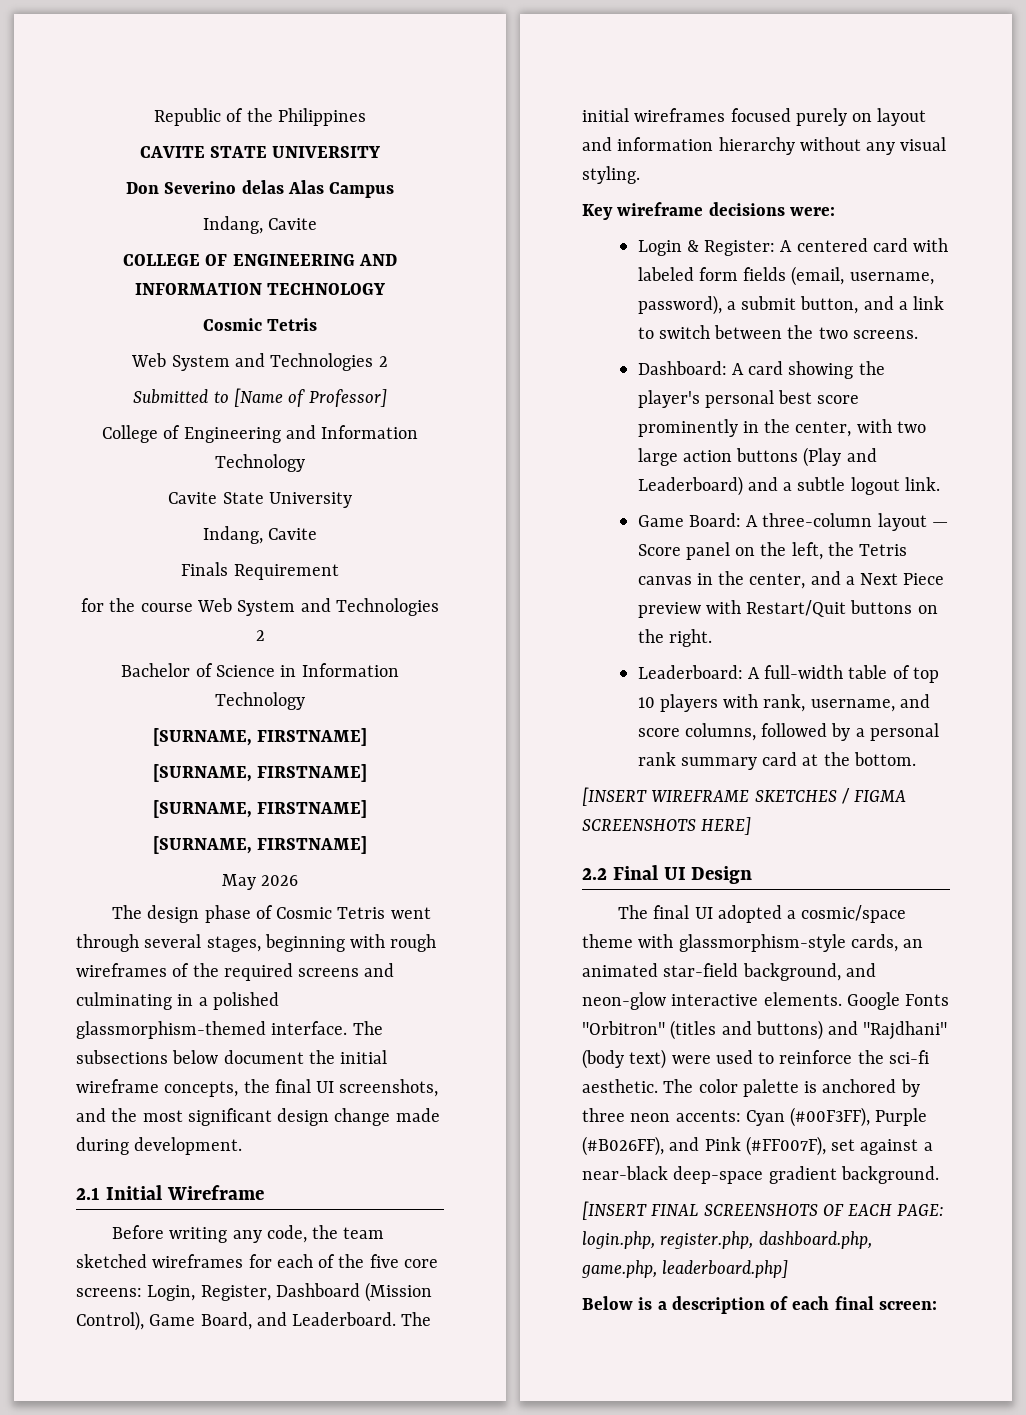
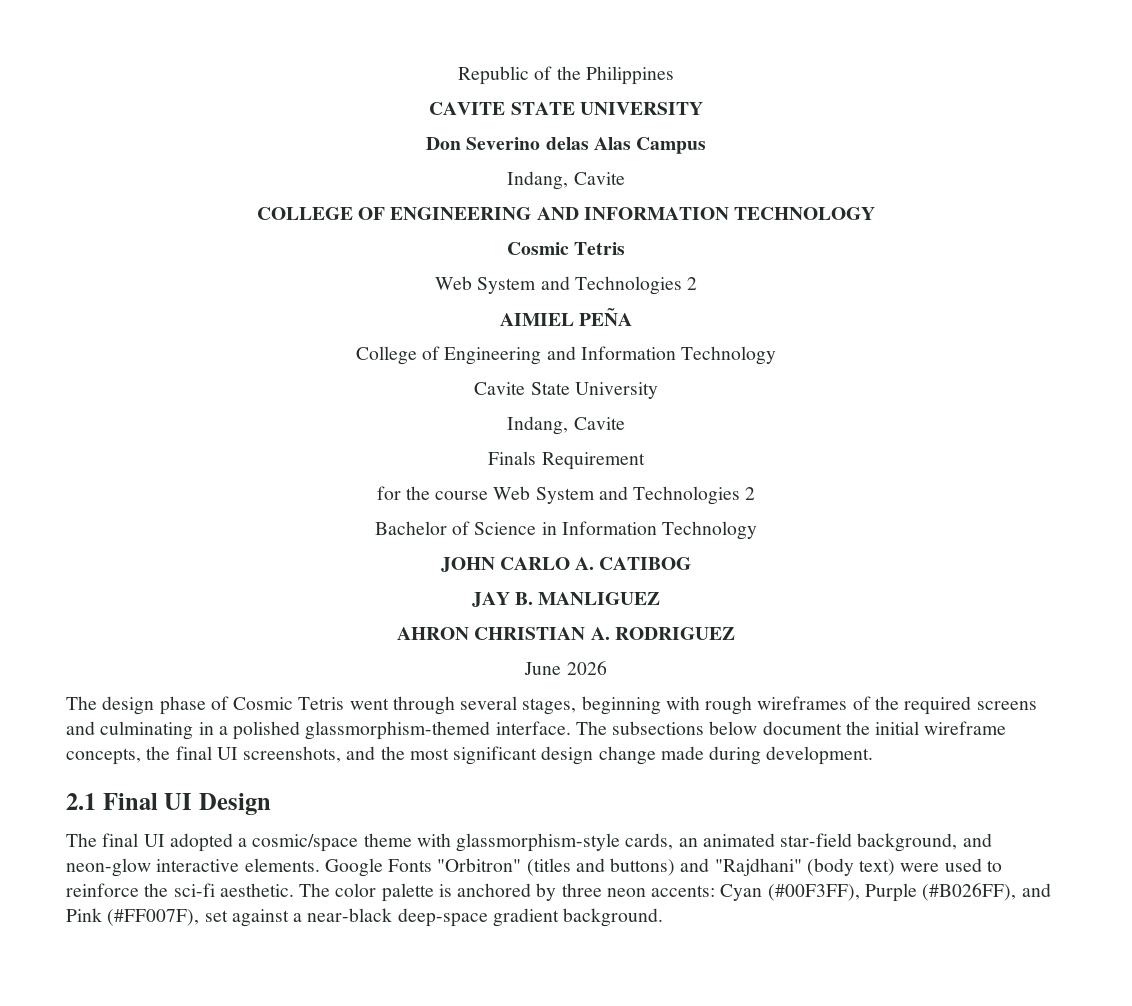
- Submitted to [Name of Professor]
+ AIMIEL PEÑA
  Bachelor of Science in Information Technology
- [SURNAME, FIRSTNAME]
- [SURNAME, FIRSTNAME]
- [SURNAME, FIRSTNAME]
- [SURNAME, FIRSTNAME]
- May 2026
+ JOHN CARLO A. CATIBOG
+ JAY B. MANLIGUEZ
+ AHRON CHRISTIAN A. RODRIGUEZ
+ June 2026
- 2.1 Initial Wireframe
- Before writing any code, the team sketched wireframes for each of the five core screens: Login, Register, Dashboard (Mission Control), Game Board, and Leaderboard. The initial wireframes focused purely on layout and information hierarchy without any visual styling.
- Key wireframe decisions were:
- Login & Register: A centered card with labeled form fields (email, username, password), a submit button, and a link to switch between the two screens.
- Dashboard: A card showing the player's personal best score prominently in the center, with two large action buttons (Play and Leaderboard) and a subtle logout link.
- Game Board: A three-column layout — Score panel on the left, the Tetris canvas in the center, and a Next Piece preview with Restart/Quit buttons on the right.
- Leaderboard: A full-width table of top 10 players with rank, username, and score columns, followed by a personal rank summary card at the bottom.
- [INSERT WIREFRAME SKETCHES / FIGMA SCREENSHOTS HERE]
- 2.2 Final UI Design
+ 2.1 Final UI Design
- [INSERT FINAL SCREENSHOTS OF EACH PAGE: login.php, register.php, dashboard.php, game.php, leaderboard.php]
- Below is a description of each final screen:

